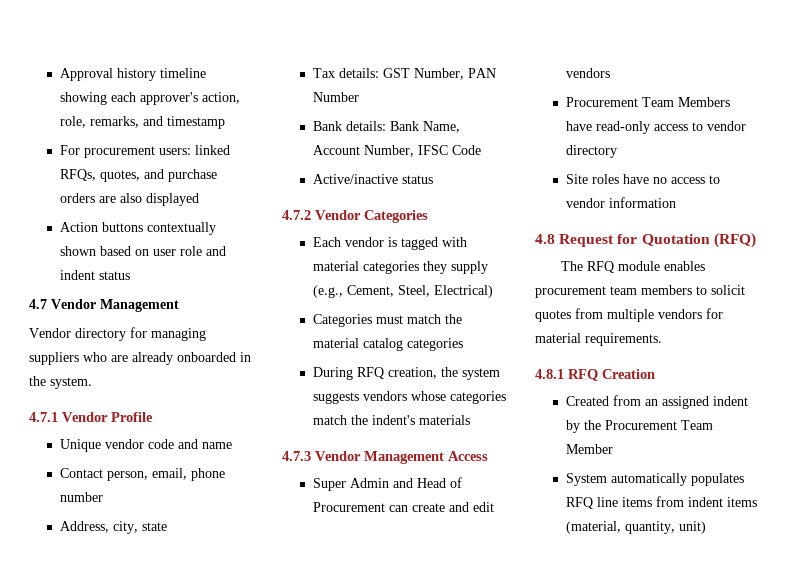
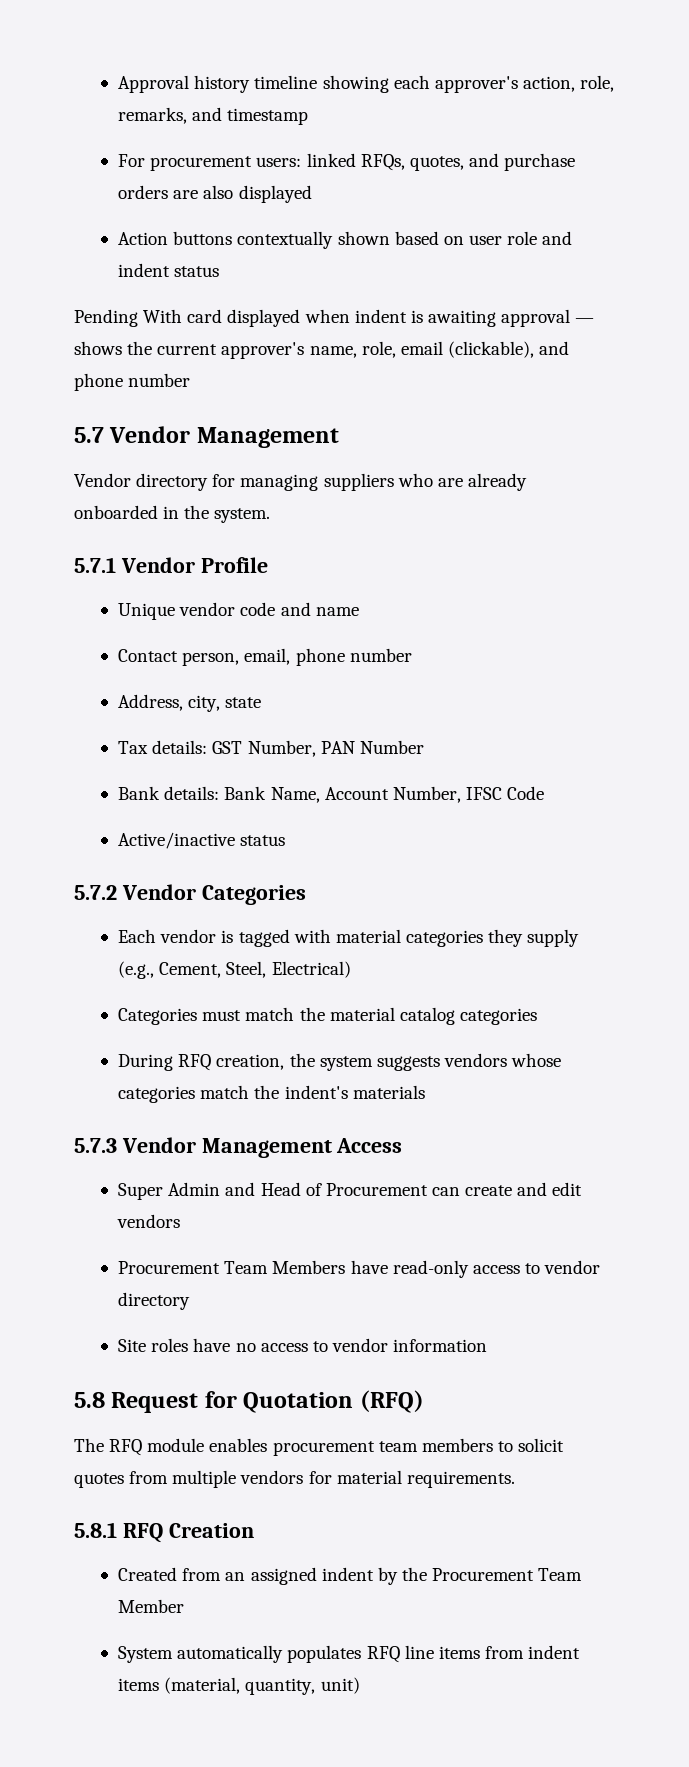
- 4.7 Vendor Management
+ Pending With card displayed when indent is awaiting approval — shows the current approver's name, role, email (clickable), and phone number
+ 5.7 Vendor Management
- 4.7.1 Vendor Profile
+ 5.7.1 Vendor Profile
- 4.7.2 Vendor Categories
+ 5.7.2 Vendor Categories
- 4.7.3 Vendor Management Access
+ 5.7.3 Vendor Management Access
- 4.8 Request for Quotation (RFQ)
+ 5.8 Request for Quotation (RFQ)
- 4.8.1 RFQ Creation
+ 5.8.1 RFQ Creation

